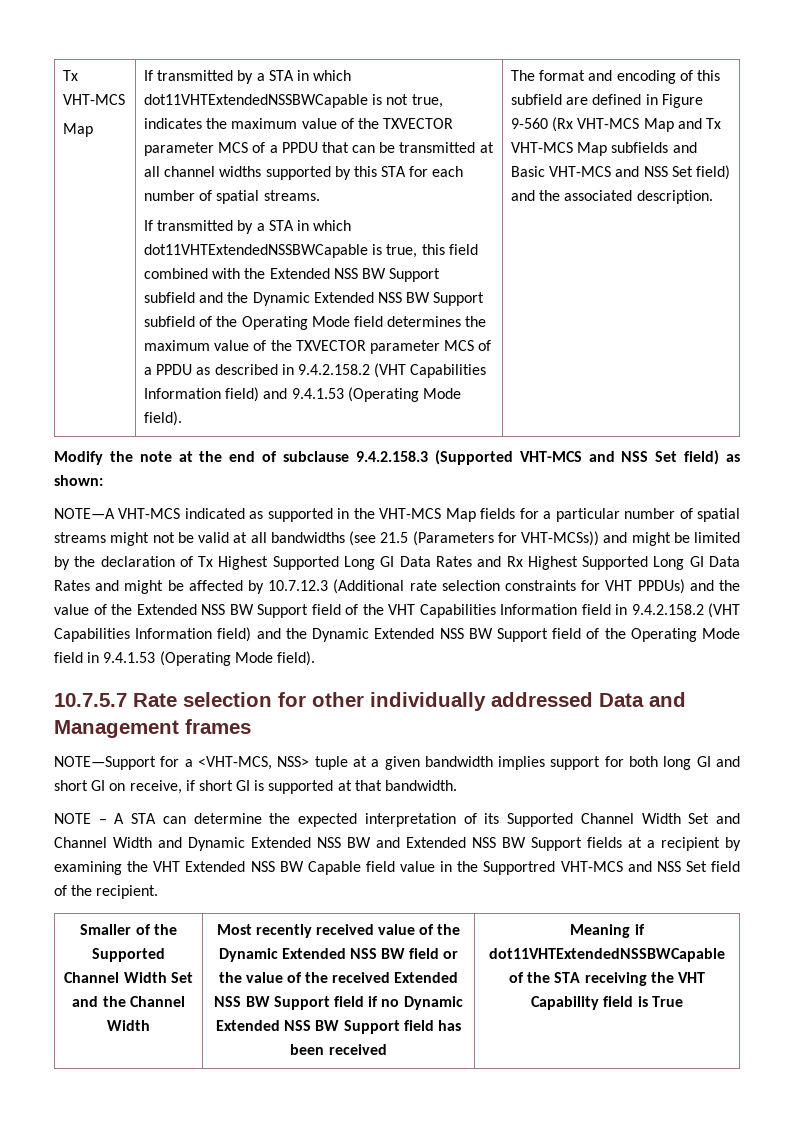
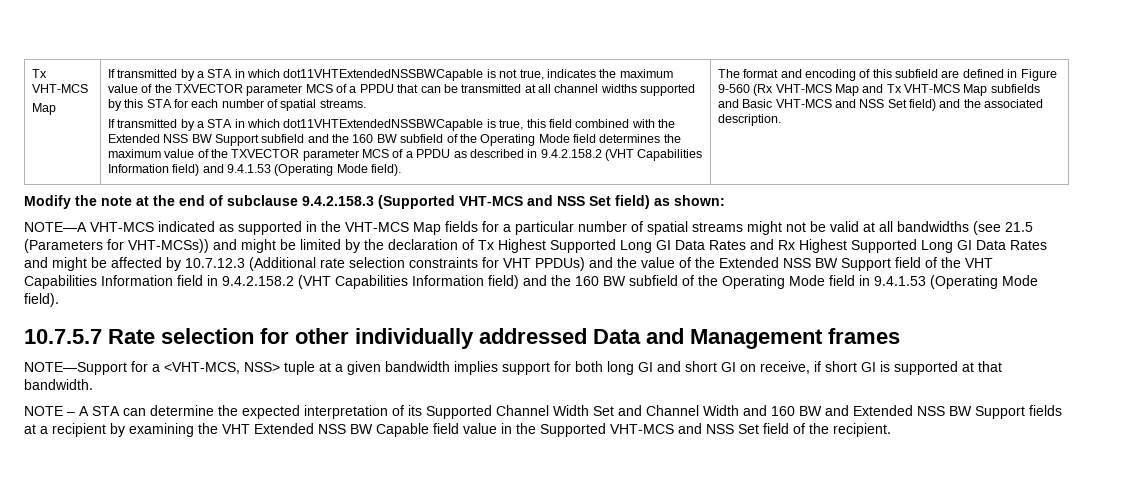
- If transmitted by a STA in which dot11VHTExtendedNSSBWCapable is true, this field combined with the Extended NSS BW Support subfield and the Dynamic Extended NSS BW Support subfield of the Operating Mode field determines the maximum value of the TXVECTOR parameter MCS of a PPDU as described in 9.4.2.158.2 (VHT Capabilities Information field) and 9.4.1.53 (Operating Mode field).
+ If transmitted by a STA in which dot11VHTExtendedNSSBWCapable is true, this field combined with the Extended NSS BW Support subfield and the 160 BW subfield of the Operating Mode field determines the maximum value of the TXVECTOR parameter MCS of a PPDU as described in 9.4.2.158.2 (VHT Capabilities Information field) and 9.4.1.53 (Operating Mode field).
- NOTE—A VHT-MCS indicated as supported in the VHT-MCS Map fields for a particular number of spatial streams might not be valid at all bandwidths (see 21.5 (Parameters for VHT-MCSs)) and might be limited by the declaration of Tx Highest Supported Long GI Data Rates and Rx Highest Supported Long GI Data Rates and might be affected by 10.7.12.3 (Additional rate selection constraints for VHT PPDUs) and the value of the Extended NSS BW Support field of the VHT Capabilities Information field in 9.4.2.158.2 (VHT Capabilities Information field) and the Dynamic Extended NSS BW Support field of the Operating Mode field in 9.4.1.53 (Operating Mode field).
+ NOTE—A VHT-MCS indicated as supported in the VHT-MCS Map fields for a particular number of spatial streams might not be valid at all bandwidths (see 21.5 (Parameters for VHT-MCSs)) and might be limited by the declaration of Tx Highest Supported Long GI Data Rates and Rx Highest Supported Long GI Data Rates and might be affected by 10.7.12.3 (Additional rate selection constraints for VHT PPDUs) and the value of the Extended NSS BW Support field of the VHT Capabilities Information field in 9.4.2.158.2 (VHT Capabilities Information field) and the 160 BW subfield of the Operating Mode field in 9.4.1.53 (Operating Mode field).
- NOTE – A STA can determine the expected interpretation of its Supported Channel Width Set and Channel Width and Dynamic Extended NSS BW and Extended NSS BW Support fields at a recipient by examining the VHT Extended NSS BW Capable field value in the Supportred VHT-MCS and NSS Set field of the recipient.
+ NOTE – A STA can determine the expected interpretation of its Supported Channel Width Set and Channel Width and 160 BW and Extended NSS BW Support fields at a recipient by examining the VHT Extended NSS BW Capable field value in the Supported VHT-MCS and NSS Set field of the recipient.
- Smaller of the Supported Channel Width Set and the Channel Width | Most recently received value of the Dynamic Extended NSS BW field or the value of the received Extended NSS BW Support field if no Dynamic Extended NSS BW Support field has been received | Meaning if dot11VHTExtendedNSSBWCapable of the STA receiving the VHT Capability field is True

